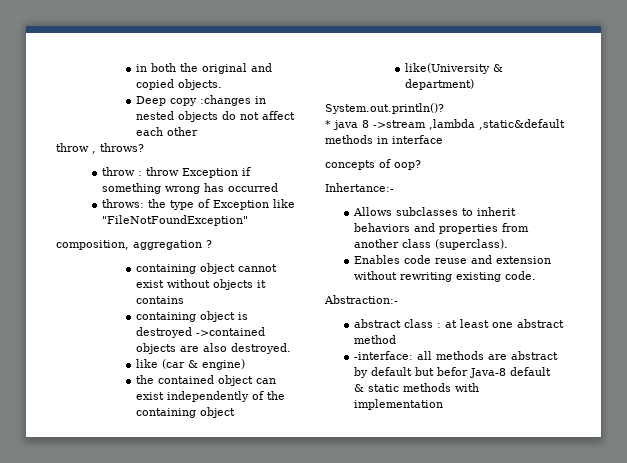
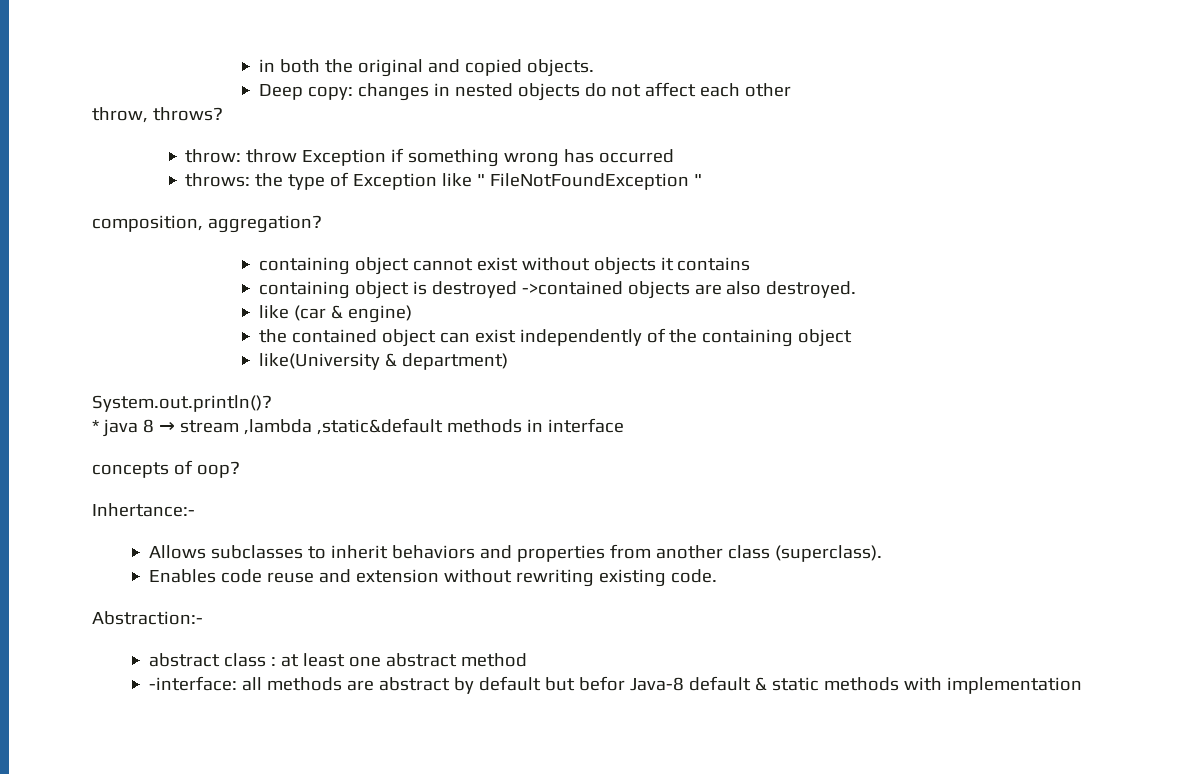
- Deep copy :changes in nested objects do not affect each other
+ Deep copy: changes in nested objects do not affect each other
- throw , throws?
+ throw, throws?
- throw : throw Exception if something wrong has occurred
+ throw: throw Exception if something wrong has occurred
- throws: the type of Exception like "FileNotFoundException"
+ throws: the type of Exception like " FileNotFoundException "
- composition, aggregation ?
+ composition, aggregation?
- * java 8 ->stream ,lambda ,static&default methods in interface
+ * java 8 → stream ,lambda ,static&default methods in interface

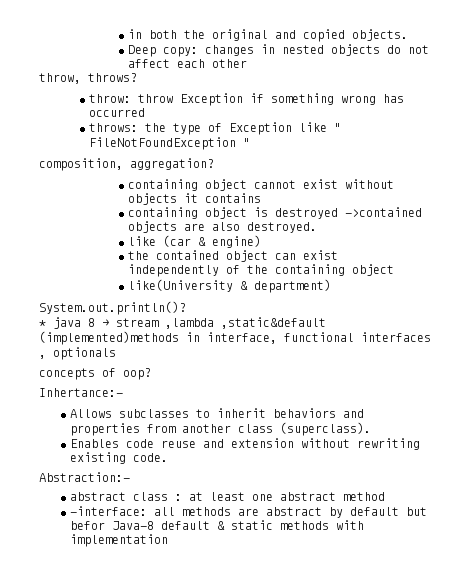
- * java 8 → stream ,lambda ,static&default methods in interface
+ * java 8 → stream ,lambda ,static&default (implemented)methods in interface, functional interfaces , optionals

